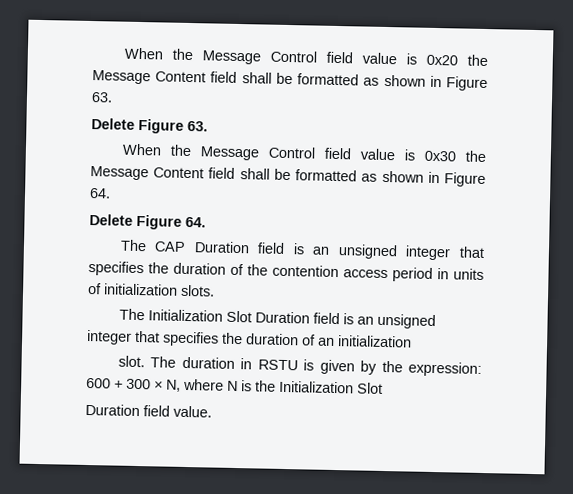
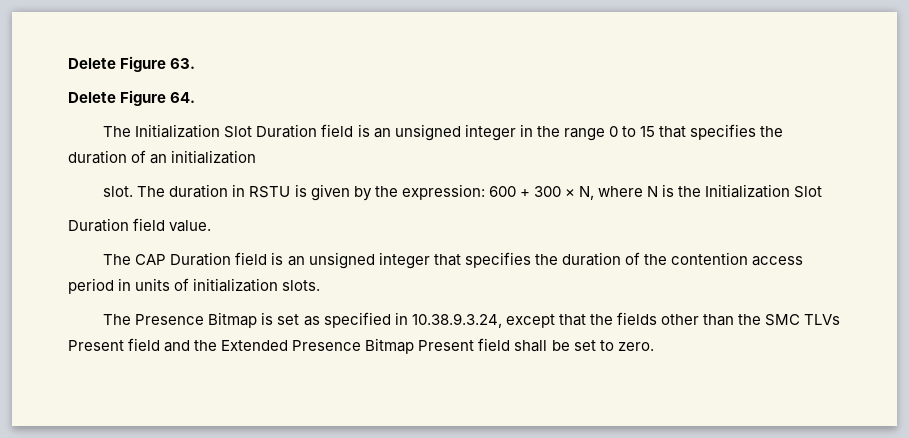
- When the Message Control field value is 0x20 the Message Content field shall be formatted as shown in Figure 63.
  Delete Figure 63.
- When the Message Control field value is 0x30 the Message Content field shall be formatted as shown in Figure 64.
  Delete Figure 64.
- The CAP Duration field is an unsigned integer that specifies the duration of the contention access period in units of initialization slots.
- The Initialization Slot Duration field is an unsigned integer that specifies the duration of an initialization
+ The Initialization Slot Duration field is an unsigned integer in the range 0 to 15 that specifies the duration of an initialization
+ The CAP Duration field is an unsigned integer that specifies the duration of the contention access period in units of initialization slots.
+ The Presence Bitmap is set as specified in 10.38.9.3.24, except that the fields other than the SMC TLVs Present field and the Extended Presence Bitmap Present field shall be set to zero.

